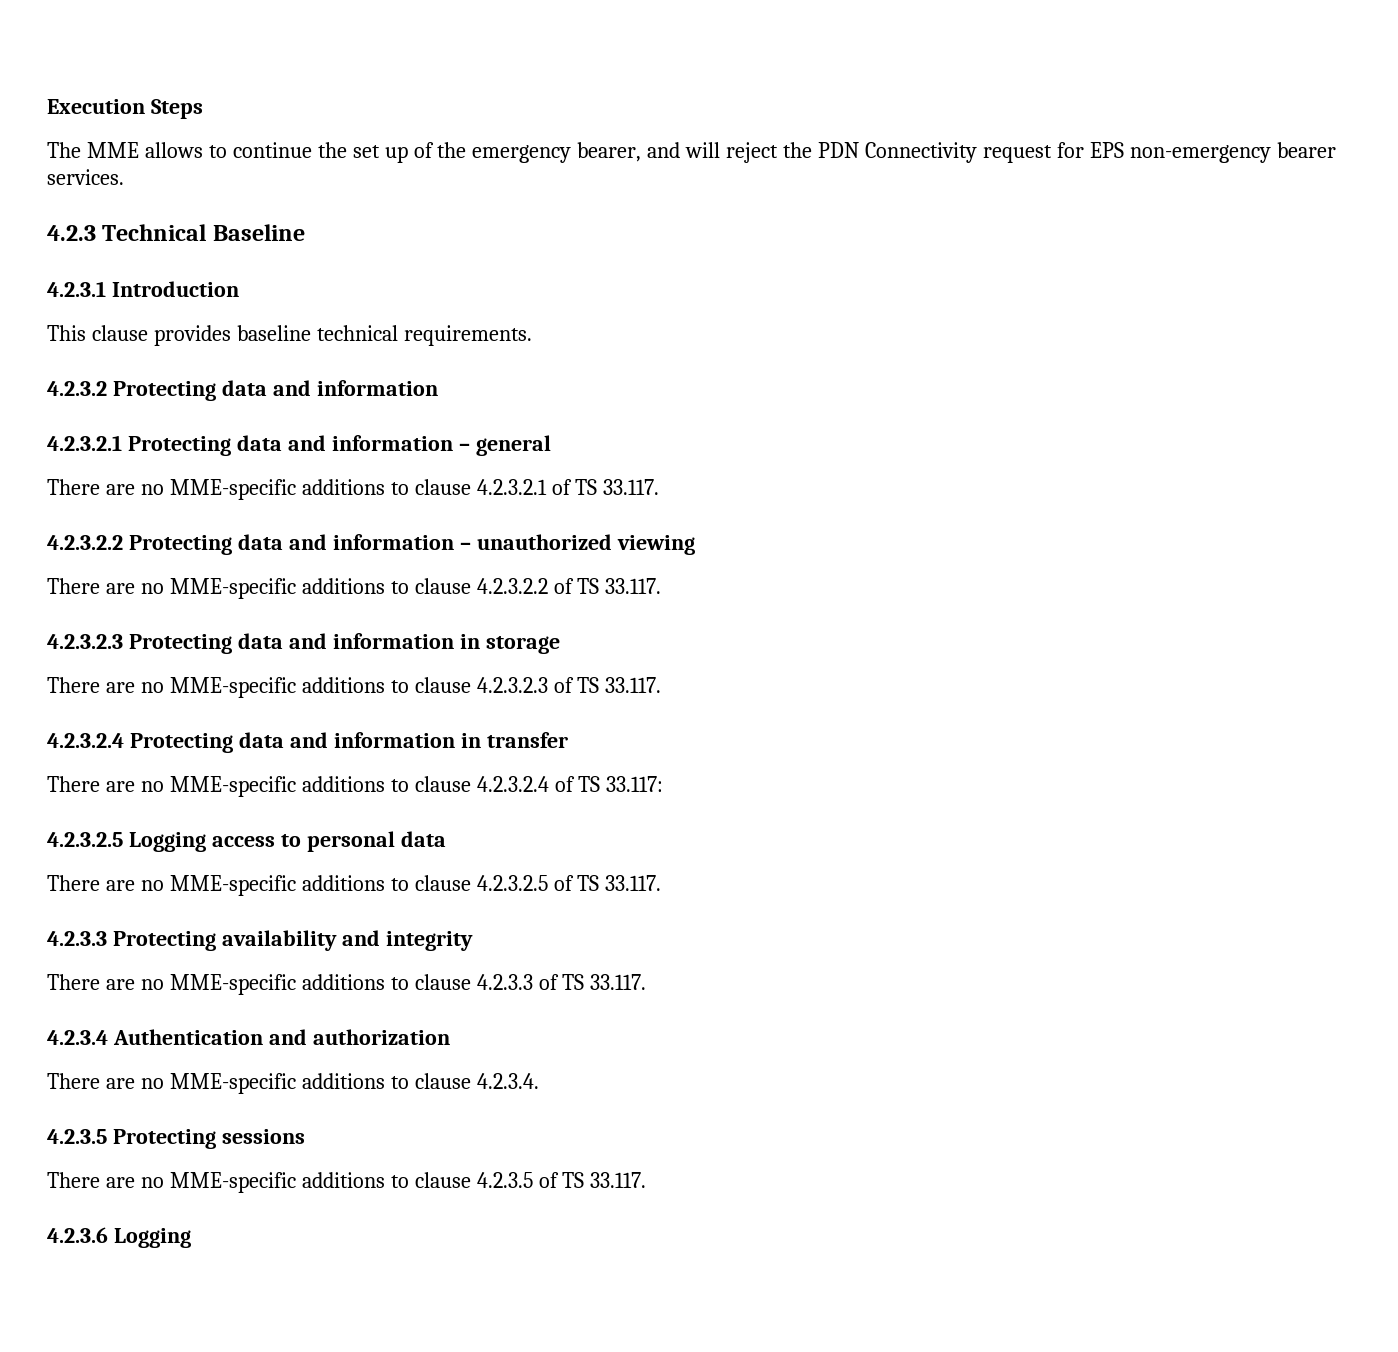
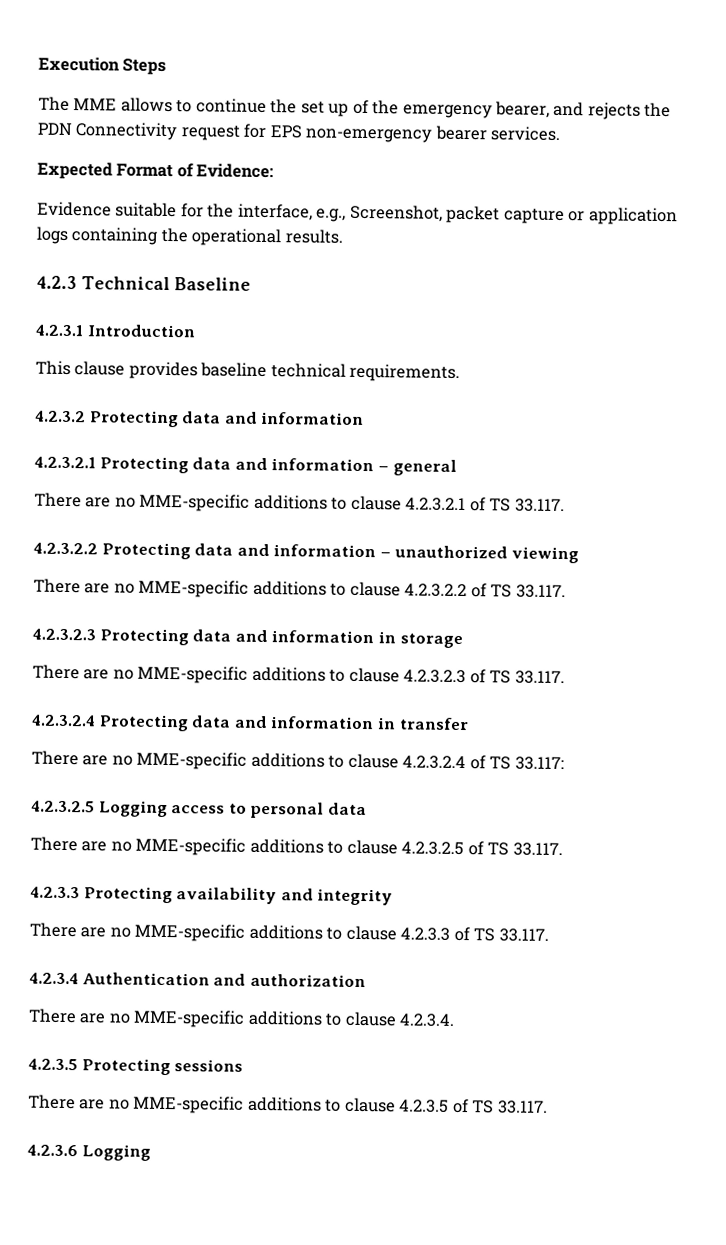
- The MME allows to continue the set up of the emergency bearer, and will reject the PDN Connectivity request for EPS non-emergency bearer services.
+ The MME allows to continue the set up of the emergency bearer, and rejects the PDN Connectivity request for EPS non-emergency bearer services.
+ Expected Format of Evidence:
+ Evidence suitable for the interface, e.g., Screenshot, packet capture or application logs containing the operational results.

